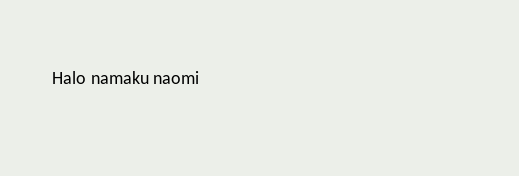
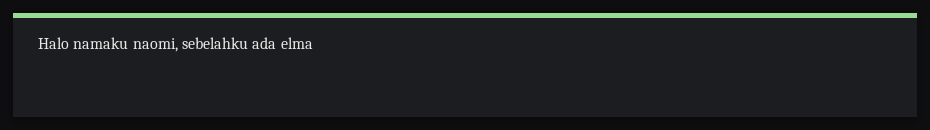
- Halo namaku naomi
+ Halo namaku naomi, sebelahku ada elma

